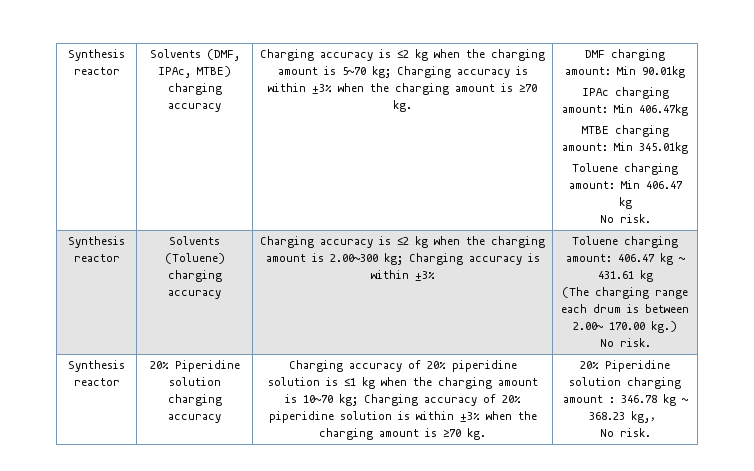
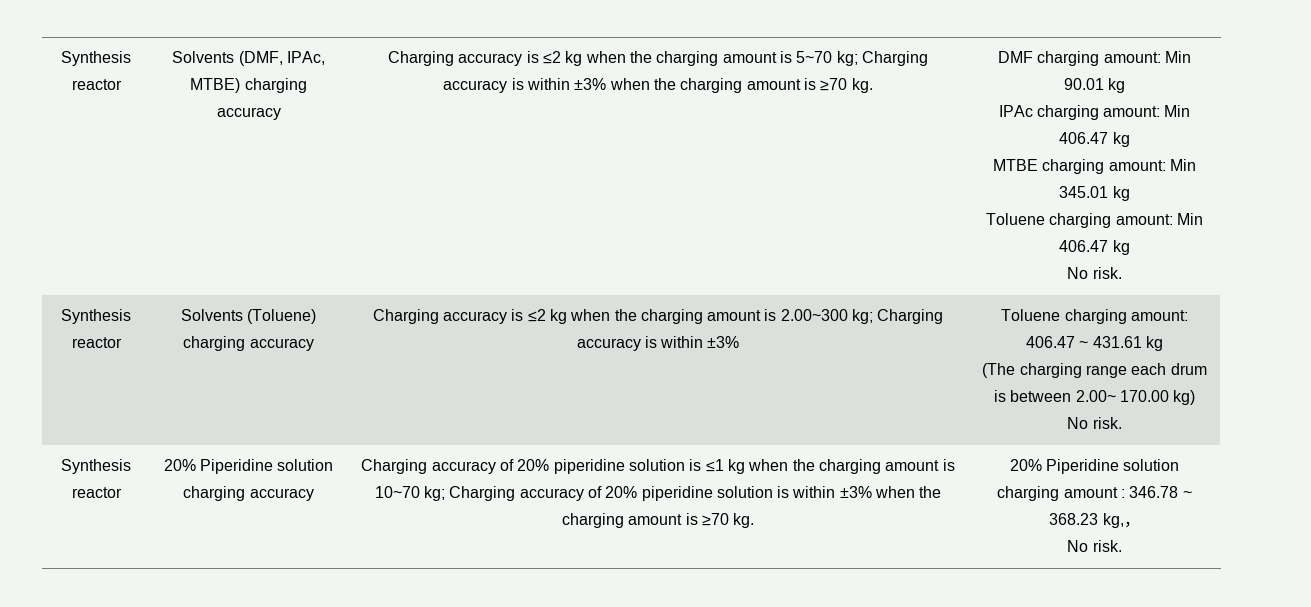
- DMF charging amount: Min 90.01kg
+ DMF charging amount: Min 90.01 kg
- IPAc charging amount: Min 406.47kg
+ IPAc charging amount: Min 406.47 kg
- MTBE charging amount: Min 345.01kg
+ MTBE charging amount: Min 345.01 kg
- Toluene charging amount: 406.47 kg ~ 431.61 kg
+ Toluene charging amount: 406.47 ~ 431.61 kg
- (The charging range each drum is between 2.00~ 170.00 kg.)
+ (The charging range each drum is between 2.00~ 170.00 kg)
- 20% Piperidine solution charging amount : 346.78 kg ~ 368.23 kg,，
+ 20% Piperidine solution charging amount : 346.78 ~ 368.23 kg,，

